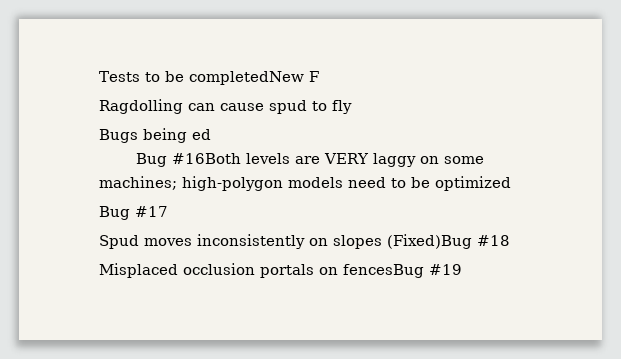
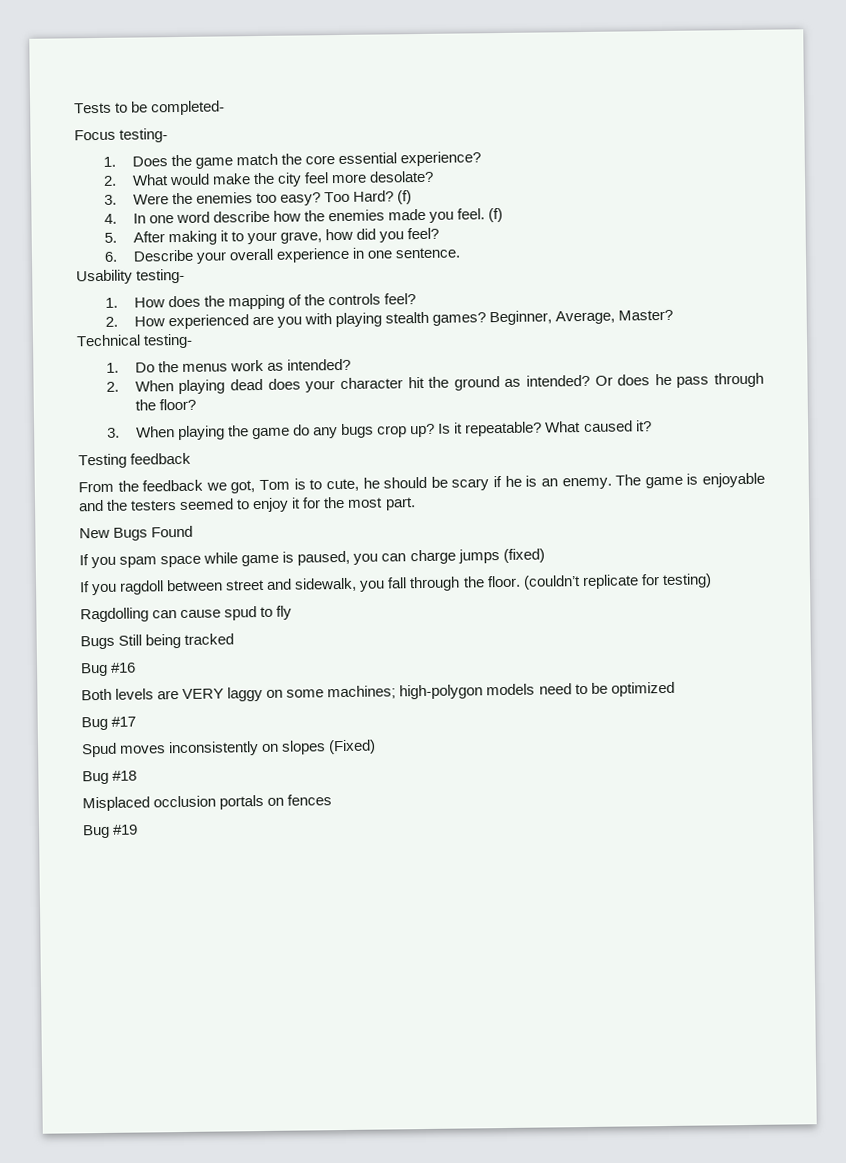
- Tests to be completedNew F
+ Tests to be completed-
+ Focus testing-
+ 1. Does the game match the core essential experience?
+ 2. What would make the city feel more desolate?
+ 3. Were the enemies too easy? Too Hard? (f)
+ 4. In one word describe how the enemies made you feel. (f)
+ 5. After making it to your grave, how did you feel?
+ 6. Describe your overall experience in one sentence.
+ Usability testing-
+ 1. How does the mapping of the controls feel?
+ 2. How experienced are you with playing stealth games? Beginner, Average, Master?
+ Technical testing-
+ 1. Do the menus work as intended?
+ 2. When playing dead does your character hit the ground as intended? Or does he pass through the floor?
+ 3. When playing the game do any bugs crop up? Is it repeatable? What caused it?
+ Testing feedback
+ From the feedback we got, Tom is to cute, he should be scary if he is an enemy. The game is enjoyable and the testers seemed to enjoy it for the most part.
+ New Bugs Found
+ If you spam space while game is paused, you can charge jumps (fixed)
+ If you ragdoll between street and sidewalk, you fall through the floor. (couldn’t replicate for testing)
- Bugs being ed
- Bug #16Both levels are VERY laggy on some machines; high-polygon models need to be optimized
+ Bugs Still being tracked
+ Bug #16
+ Both levels are VERY laggy on some machines; high-polygon models need to be optimized
- Spud moves inconsistently on slopes (Fixed)Bug #18
+ Spud moves inconsistently on slopes (Fixed)
+ Bug #18
- Misplaced occlusion portals on fencesBug #19
+ Misplaced occlusion portals on fences
+ Bug #19

